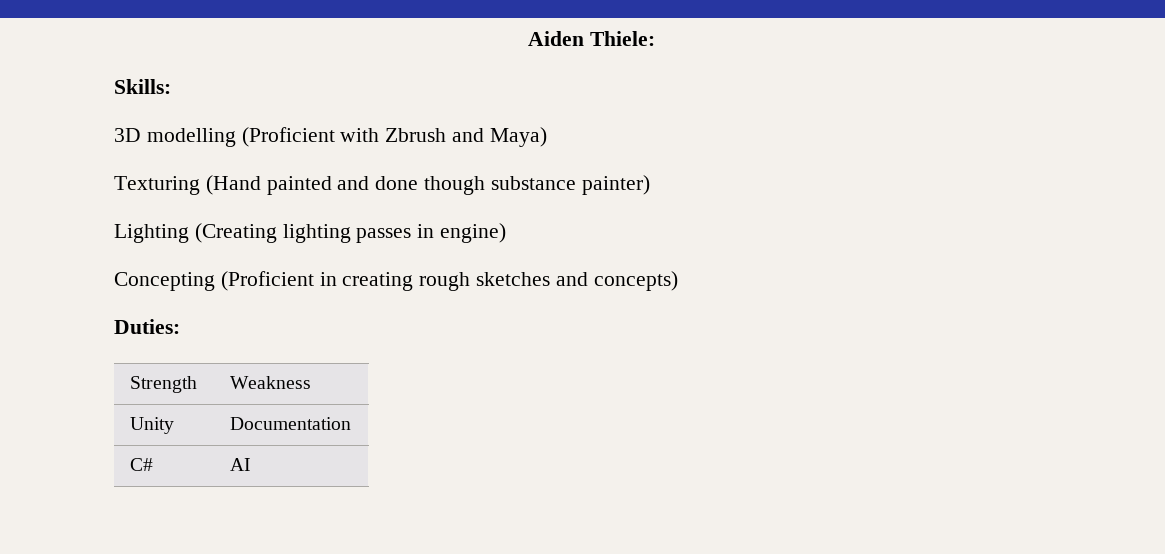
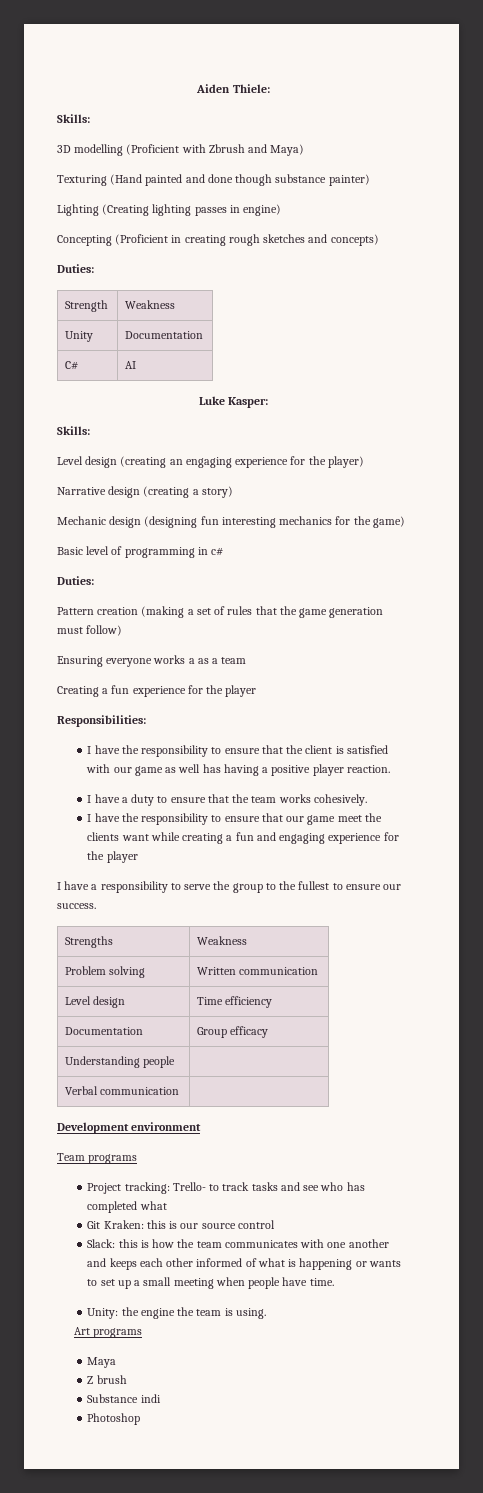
+ Luke Kasper:
+ Skills:
+ Level design (creating an engaging experience for the player)
+ Narrative design (creating a story)
+ Mechanic design (designing fun interesting mechanics for the game)
+ Basic level of programming in c#
+ Duties:
+ Pattern creation (making a set of rules that the game generation must follow)
+ Ensuring everyone works a as a team
+ Creating a fun experience for the player
+ Responsibilities:
+ I have the responsibility to ensure that the client is satisfied with our game as well has having a positive player reaction.
+ I have a duty to ensure that the team works cohesively.
+ I have the responsibility to ensure that our game meet the clients want while creating a fun and engaging experience for the player
+ I have a responsibility to serve the group to the fullest to ensure our success.
+ Strengths | Weakness
+ Problem solving | Written communication
+ Level design | Time efficiency
+ Documentation | Group efficacy
+ Understanding people |
+ Verbal communication |
+ Development environment
+ Team programs
+ Project tracking: Trello- to track tasks and see who has completed what
+ Git Kraken: this is our source control
+ Slack: this is how the team communicates with one another and keeps each other informed of what is happening or wants to set up a small meeting when people have time.
+ Unity: the engine the team is using.
+ Art programs
+ Maya
+ Z brush
+ Substance indi
+ Photoshop

